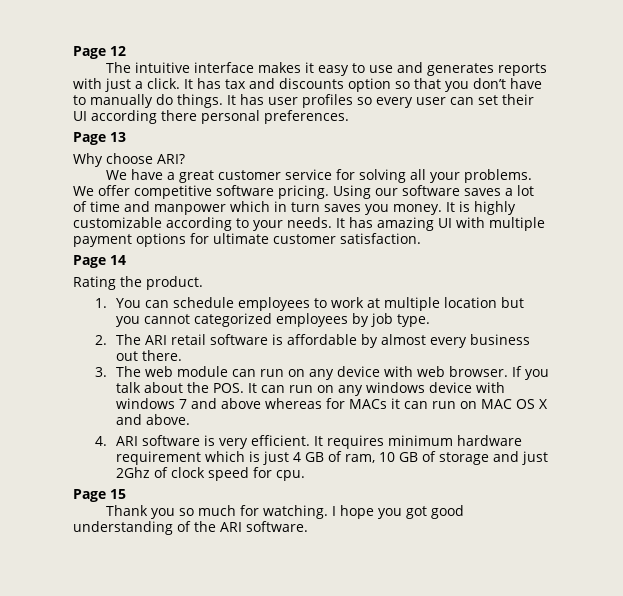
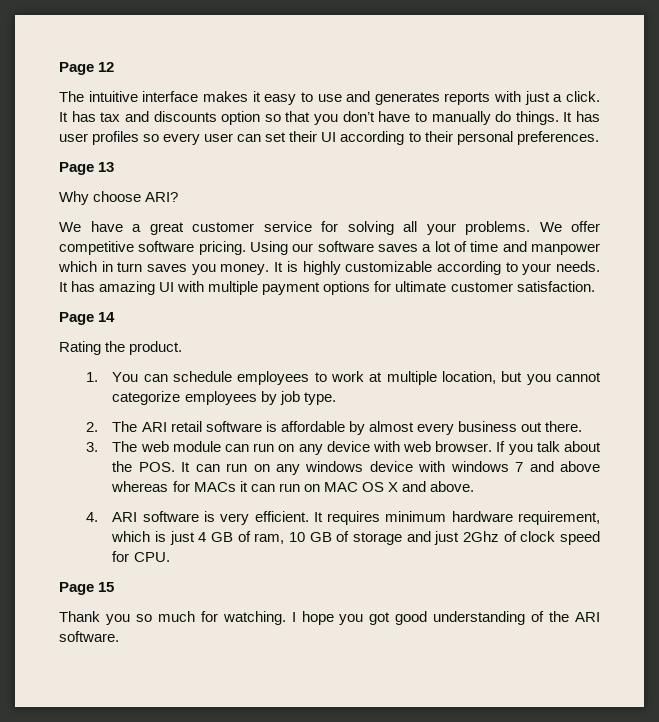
- It has user profiles so every user can set their UI according there personal preferences.
+ It has user profiles so every user can set their UI according to their personal preferences.
- 1. You can schedule employees to work at multiple location but you cannot categorized employees by job type.
+ 1. You can schedule employees to work at multiple location, but you cannot categorize employees by job type.
- It requires minimum hardware requirement which is just 4 GB of ram, 10 GB of storage and just 2Ghz of clock speed for cpu.
+ It requires minimum hardware requirement, which is just 4 GB of ram, 10 GB of storage and just 2Ghz of clock speed for CPU.

